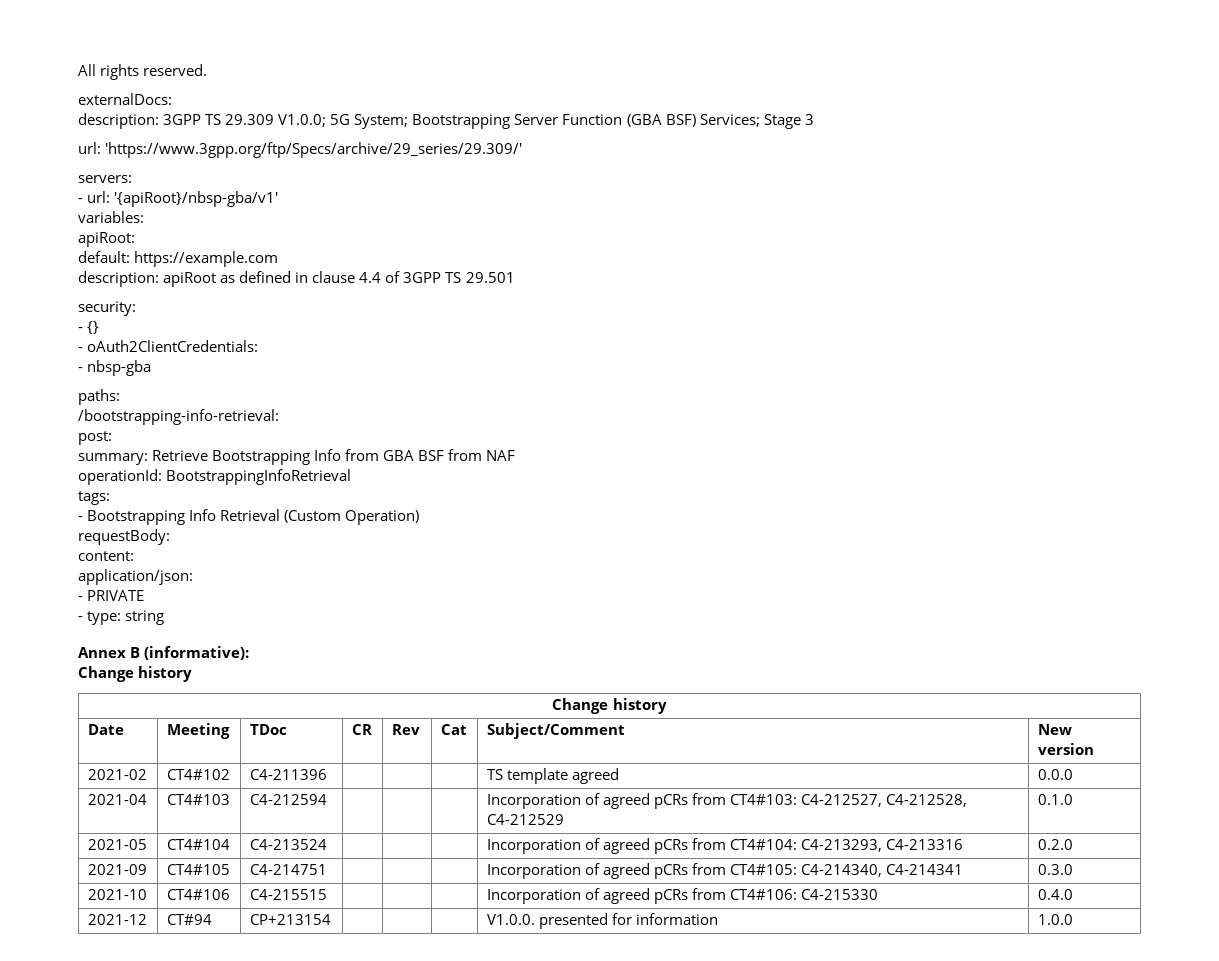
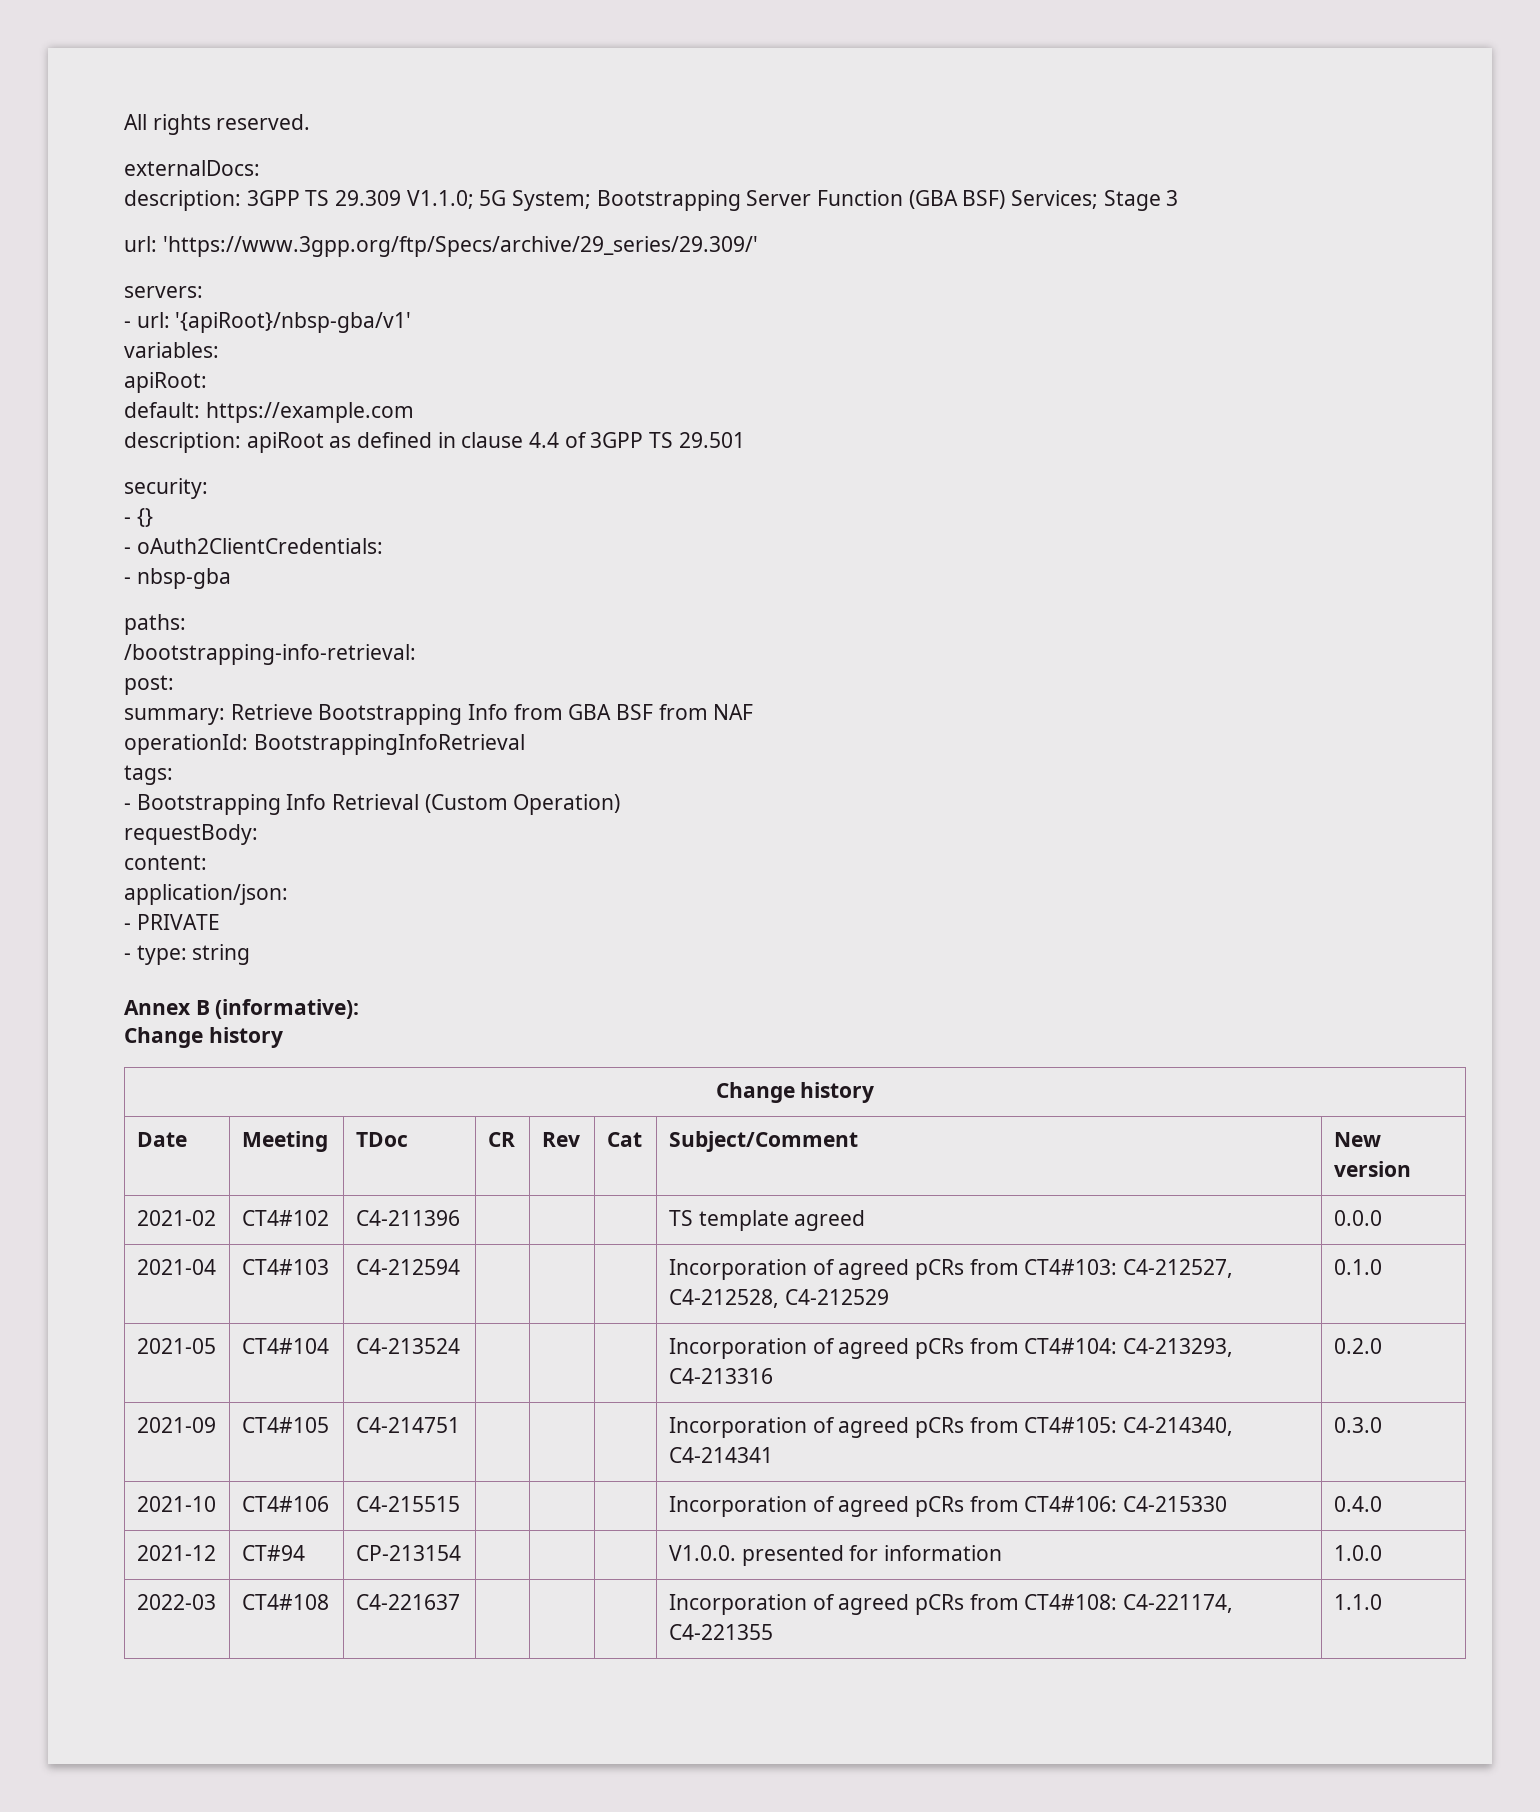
- description: 3GPP TS 29.309 V1.0.0; 5G System; Bootstrapping Server Function (GBA BSF) Services; Stage 3
+ description: 3GPP TS 29.309 V1.1.0; 5G System; Bootstrapping Server Function (GBA BSF) Services; Stage 3
- 2021-12 | CT#94 | CP+213154 | | | | V1.0.0. presented for information | 1.0.0
+ 2021-12 | CT#94 | CP-213154 | | | | V1.0.0. presented for information | 1.0.0
+ 2022-03 | CT4#108 | C4-221637 | | | | Incorporation of agreed pCRs from CT4#108: C4-221174, C4-221355 | 1.1.0

